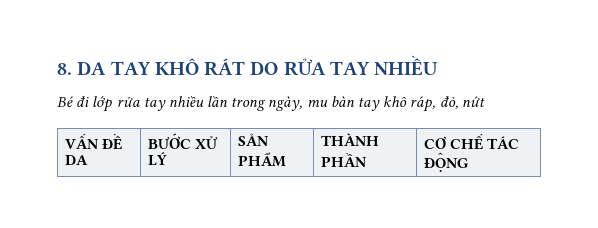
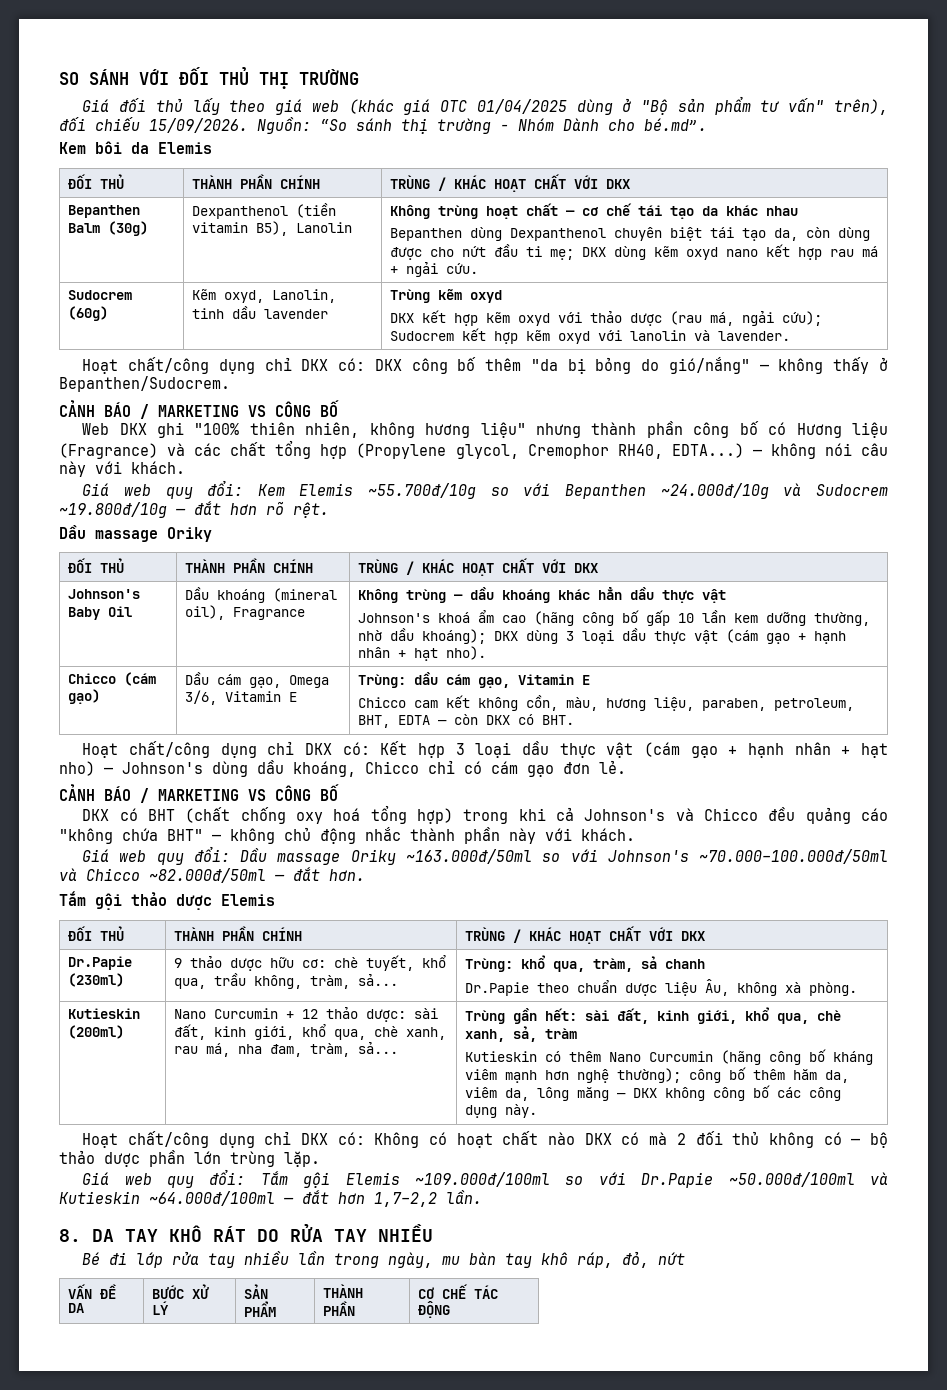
+ SO SÁNH VỚI ĐỐI THỦ THỊ TRƯỜNG
+ Giá đối thủ lấy theo giá web (khác giá OTC 01/04/2025 dùng ở "Bộ sản phẩm tư vấn" trên), đối chiếu 15/09/2026. Nguồn: “So sánh thị trường - Nhóm Dành cho bé.md”.
+ Kem bôi da Elemis
+ ĐỐI THỦ | THÀNH PHẦN CHÍNH | TRÙNG / KHÁC HOẠT CHẤT VỚI DKX
+ Bepanthen Balm (30g) | Dexpanthenol (tiền vitamin B5), Lanolin | Không trùng hoạt chất — cơ chế tái tạo da khác nhau
+ Bepanthen dùng Dexpanthenol chuyên biệt tái tạo da, còn dùng được cho nứt đầu ti mẹ; DKX dùng kẽm oxyd nano kết hợp rau má + ngải cứu.
+ Sudocrem (60g) | Kẽm oxyd, Lanolin, tinh dầu lavender | Trùng kẽm oxyd
+ DKX kết hợp kẽm oxyd với thảo dược (rau má, ngải cứu); Sudocrem kết hợp kẽm oxyd với lanolin và lavender.
+ Hoạt chất/công dụng chỉ DKX có: DKX công bố thêm "da bị bỏng do gió/nắng" — không thấy ở Bepanthen/Sudocrem.
+ CẢNH BÁO / MARKETING VS CÔNG BỐ
+ Web DKX ghi "100% thiên nhiên, không hương liệu" nhưng thành phần công bố có Hương liệu (Fragrance) và các chất tổng hợp (Propylene glycol, Cremophor RH40, EDTA...) — không nói câu này với khách.
+ Giá web quy đổi: Kem Elemis ~55.700đ/10g so với Bepanthen ~24.000đ/10g và Sudocrem ~19.800đ/10g — đắt hơn rõ rệt.
+ Dầu massage Oriky
+ ĐỐI THỦ | THÀNH PHẦN CHÍNH | TRÙNG / KHÁC HOẠT CHẤT VỚI DKX
+ Johnson's Baby Oil | Dầu khoáng (mineral oil), Fragrance | Không trùng — dầu khoáng khác hẳn dầu thực vật
+ Johnson's khoá ẩm cao (hãng công bố gấp 10 lần kem dưỡng thường, nhờ dầu khoáng); DKX dùng 3 loại dầu thực vật (cám gạo + hạnh nhân + hạt nho).
+ Chicco (cám gạo) | Dầu cám gạo, Omega 3/6, Vitamin E | Trùng: dầu cám gạo, Vitamin E
+ Chicco cam kết không cồn, màu, hương liệu, paraben, petroleum, BHT, EDTA — còn DKX có BHT.
+ Hoạt chất/công dụng chỉ DKX có: Kết hợp 3 loại dầu thực vật (cám gạo + hạnh nhân + hạt nho) — Johnson's dùng dầu khoáng, Chicco chỉ có cám gạo đơn lẻ.
+ CẢNH BÁO / MARKETING VS CÔNG BỐ
+ DKX có BHT (chất chống oxy hoá tổng hợp) trong khi cả Johnson's và Chicco đều quảng cáo "không chứa BHT" — không chủ động nhắc thành phần này với khách.
+ Giá web quy đổi: Dầu massage Oriky ~163.000đ/50ml so với Johnson's ~70.000–100.000đ/50ml và Chicco ~82.000đ/50ml — đắt hơn.
+ Tắm gội thảo dược Elemis
+ ĐỐI THỦ | THÀNH PHẦN CHÍNH | TRÙNG / KHÁC HOẠT CHẤT VỚI DKX
+ Dr.Papie (230ml) | 9 thảo dược hữu cơ: chè tuyết, khổ qua, trầu không, tràm, sả... | Trùng: khổ qua, tràm, sả chanh
+ Dr.Papie theo chuẩn dược liệu Âu, không xà phòng.
+ Kutieskin (200ml) | Nano Curcumin + 12 thảo dược: sài đất, kinh giới, khổ qua, chè xanh, rau má, nha đam, tràm, sả... | Trùng gần hết: sài đất, kinh giới, khổ qua, chè xanh, sả, tràm
+ Kutieskin có thêm Nano Curcumin (hãng công bố kháng viêm mạnh hơn nghệ thường); công bố thêm hăm da, viêm da, lông măng — DKX không công bố các công dụng này.
+ Hoạt chất/công dụng chỉ DKX có: Không có hoạt chất nào DKX có mà 2 đối thủ không có — bộ thảo dược phần lớn trùng lặp.
+ Giá web quy đổi: Tắm gội Elemis ~109.000đ/100ml so với Dr.Papie ~50.000đ/100ml và Kutieskin ~64.000đ/100ml — đắt hơn 1,7–2,2 lần.

